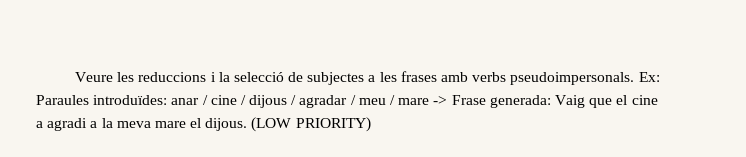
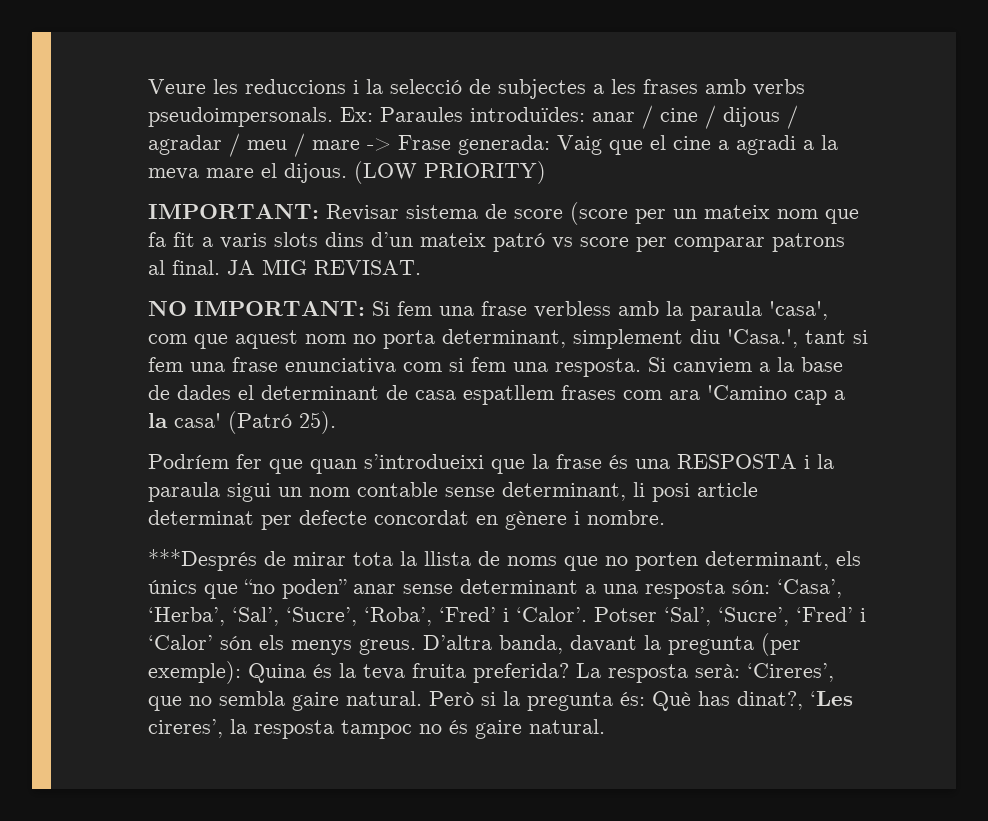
+ IMPORTANT: Revisar sistema de score (score per un mateix nom que fa fit a varis slots dins d’un mateix patró vs score per comparar patrons al final. JA MIG REVISAT.
+ NO IMPORTANT: Si fem una frase verbless amb la paraula 'casa', com que aquest nom no porta determinant, simplement diu 'Casa.', tant si fem una frase enunciativa com si fem una resposta. Si canviem a la base de dades el determinant de casa espatllem frases com ara 'Camino cap a la casa' (Patró 25).
+ Podríem fer que quan s’introdueixi que la frase és una RESPOSTA i la paraula sigui un nom contable sense determinant, li posi article determinat per defecte concordat en gènere i nombre.
+ ***Després de mirar tota la llista de noms que no porten determinant, els únics que “no poden” anar sense determinant a una resposta són: ‘Casa’, ‘Herba’, ‘Sal’, ‘Sucre’, ‘Roba’, ‘Fred’ i ‘Calor’. Potser ‘Sal’, ‘Sucre’, ‘Fred’ i ‘Calor’ són els menys greus. D’altra banda, davant la pregunta (per exemple): Quina és la teva fruita preferida? La resposta serà: ‘Cireres’, que no sembla gaire natural. Però si la pregunta és: Què has dinat?, ‘Les cireres’, la resposta tampoc no és gaire natural.

